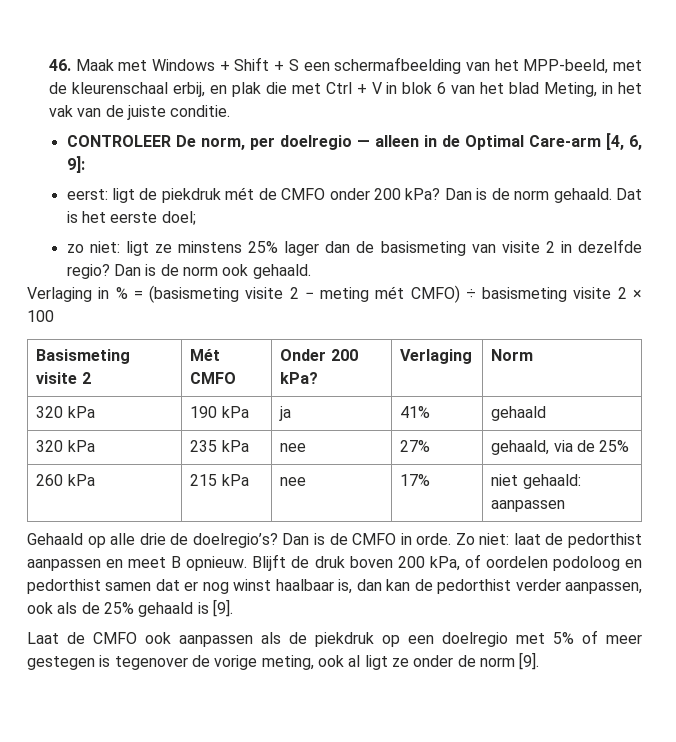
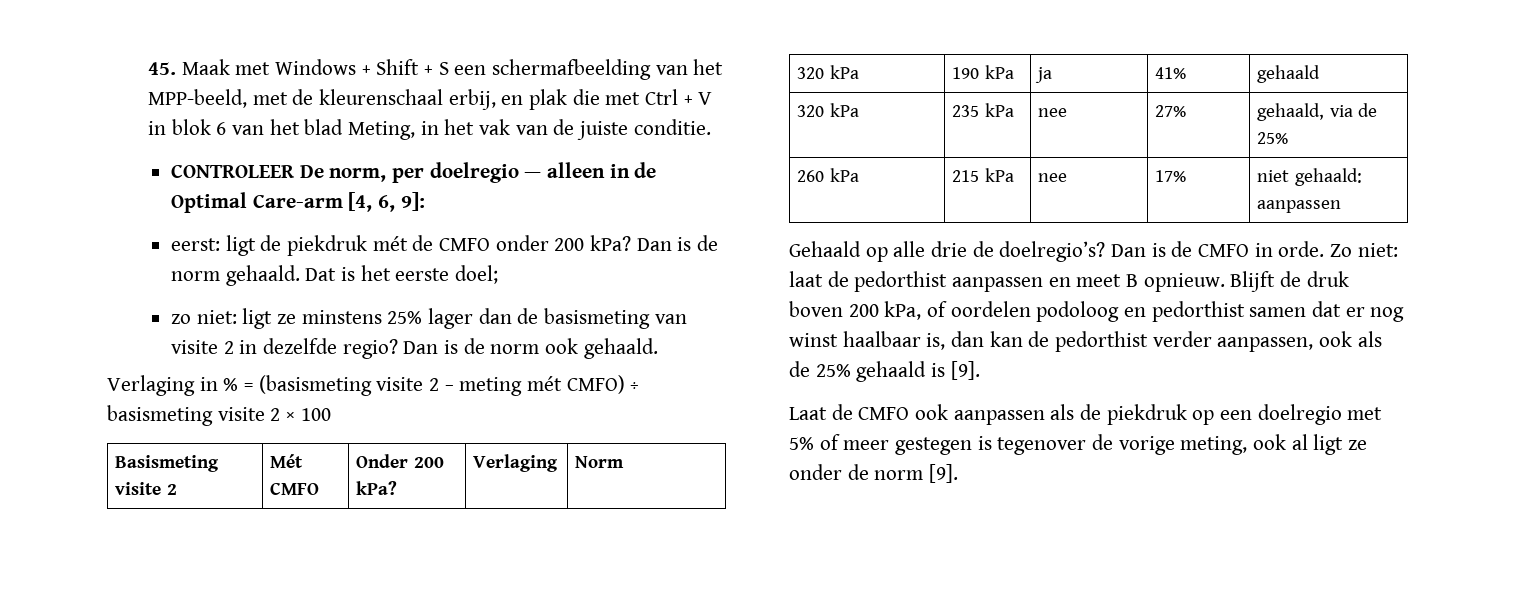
- 46. Maak met Windows + Shift + S een schermafbeelding van het MPP-beeld, met de kleurenschaal erbij, en plak die met Ctrl + V in blok 6 van het blad Meting, in het vak van de juiste conditie.
+ 45. Maak met Windows + Shift + S een schermafbeelding van het MPP-beeld, met de kleurenschaal erbij, en plak die met Ctrl + V in blok 6 van het blad Meting, in het vak van de juiste conditie.

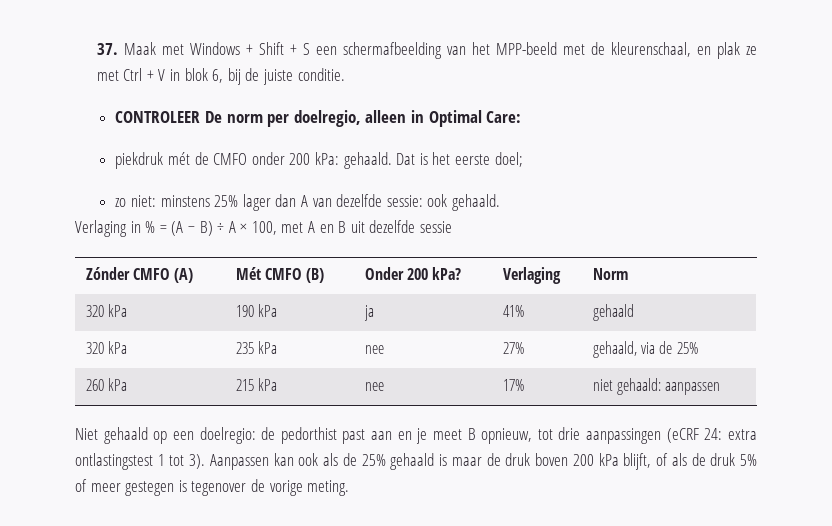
- 45. Maak met Windows + Shift + S een schermafbeelding van het MPP-beeld, met de kleurenschaal erbij, en plak die met Ctrl + V in blok 6 van het blad Meting, in het vak van de juiste conditie.
+ 37. Maak met Windows + Shift + S een schermafbeelding van het MPP-beeld met de kleurenschaal, en plak ze met Ctrl + V in blok 6, bij de juiste conditie.
- CONTROLEER De norm, per doelregio — alleen in de Optimal Care-arm [4, 6, 9]:
- eerst: ligt de piekdruk mét de CMFO onder 200 kPa? Dan is de norm gehaald.
+ CONTROLEER De norm per doelregio, alleen in Optimal Care:
+ piekdruk mét de CMFO onder 200 kPa: gehaald.
- zo niet: ligt ze minstens 25% lager dan de basismeting van visite 2 in dezelfde regio? Dan is de norm ook gehaald.
+ zo niet: minstens 25% lager dan A van dezelfde sessie: ook gehaald.
- Verlaging in % = (basismeting visite 2 − meting mét CMFO) ÷ basismeting visite 2 × 100
- Basismeting visite 2 | Mét CMFO | Onder 200 kPa? | Verlaging | Norm
+ Verlaging in % = (A − B) ÷ A × 100, met A en B uit dezelfde sessie
+ Zónder CMFO (A) | Mét CMFO (B) | Onder 200 kPa? | Verlaging | Norm
- Gehaald op alle drie de doelregio’s? Dan is de CMFO in orde. Zo niet: laat de pedorthist aanpassen en meet B opnieuw. Blijft de druk boven 200 kPa, of oordelen podoloog en pedorthist samen dat er nog winst haalbaar is, dan kan de pedorthist verder aanpassen, ook als de 25% gehaald is [9].
- Laat de CMFO ook aanpassen als de piekdruk op een doelregio met 5% of meer gestegen is tegenover de vorige meting, ook al ligt ze onder de norm [9].
+ Niet gehaald op een doelregio: de pedorthist past aan en je meet B opnieuw, tot drie aanpassingen (eCRF 24: extra ontlastingstest 1 tot 3). Aanpassen kan ook als de 25% gehaald is maar de druk boven 200 kPa blijft, of als de druk 5% of meer gestegen is tegenover de vorige meting.

